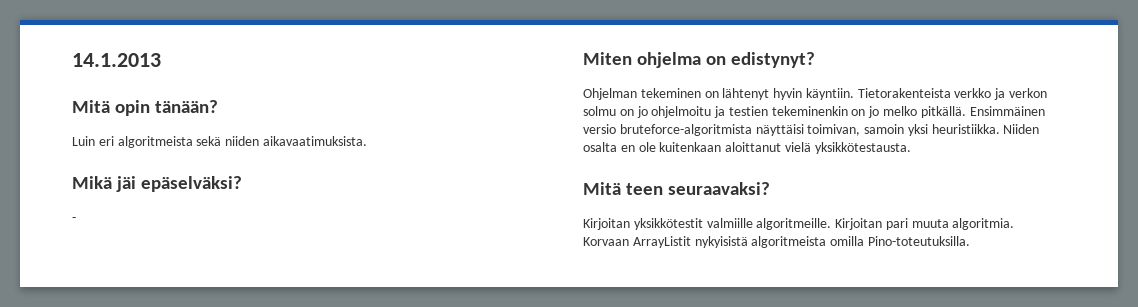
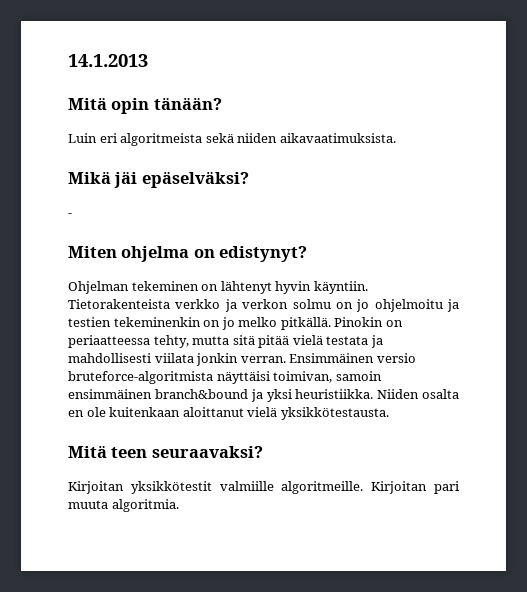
+ Pinokin on periaatteessa tehty, mutta sitä pitää vielä testata ja mahdollisesti viilata jonkin verran.
- Ensimmäinen versio bruteforce-algoritmista näyttäisi toimivan, samoin yksi heuristiikka.
+ Ensimmäinen versio bruteforce-algoritmista näyttäisi toimivan, samoin ensimmäinen branch&bound ja yksi heuristiikka.
- Korvaan ArrayListit nykyisistä algoritmeista omilla Pino-toteutuksilla.

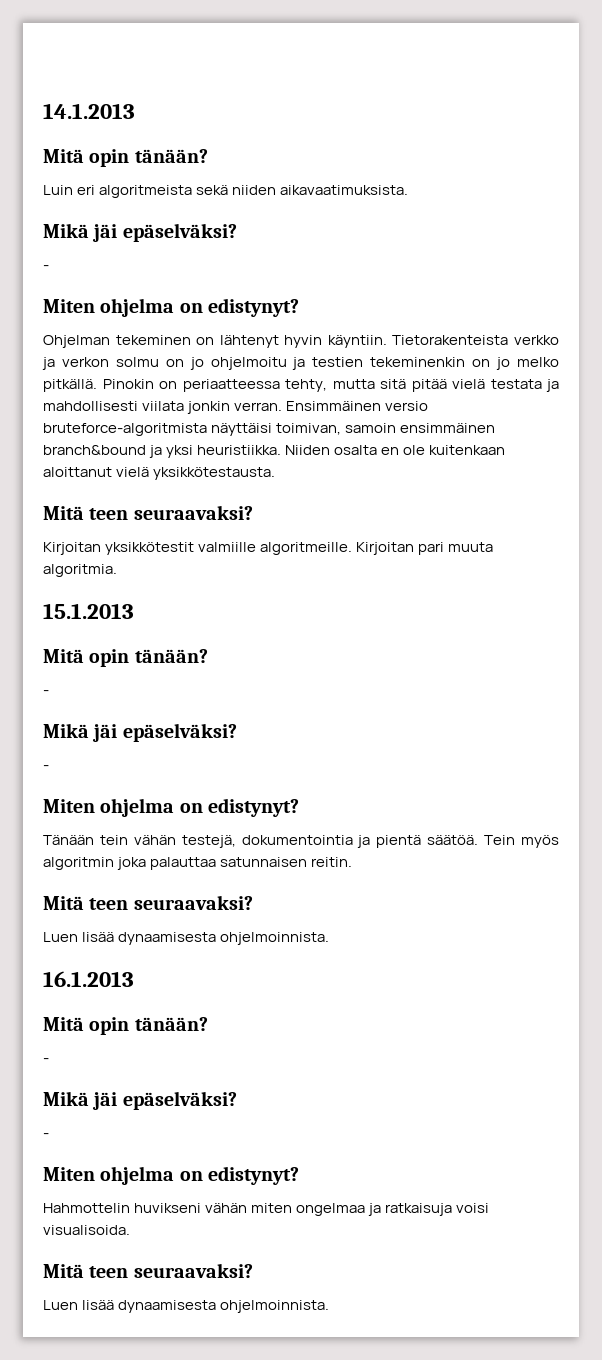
+ 15.1.2013
+ Mitä opin tänään?
+ -
+ Mikä jäi epäselväksi?
+ -
+ Miten ohjelma on edistynyt?
+ Tänään tein vähän testejä, dokumentointia ja pientä säätöä. Tein myös algoritmin joka palauttaa satunnaisen reitin.
+ Mitä teen seuraavaksi?
+ Luen lisää dynaamisesta ohjelmoinnista.
+ 16.1.2013
+ Mitä opin tänään?
+ -
+ Mikä jäi epäselväksi?
+ -
+ Miten ohjelma on edistynyt?
+ Hahmottelin huvikseni vähän miten ongelmaa ja ratkaisuja voisi visualisoida.
+ Mitä teen seuraavaksi?
+ Luen lisää dynaamisesta ohjelmoinnista.

